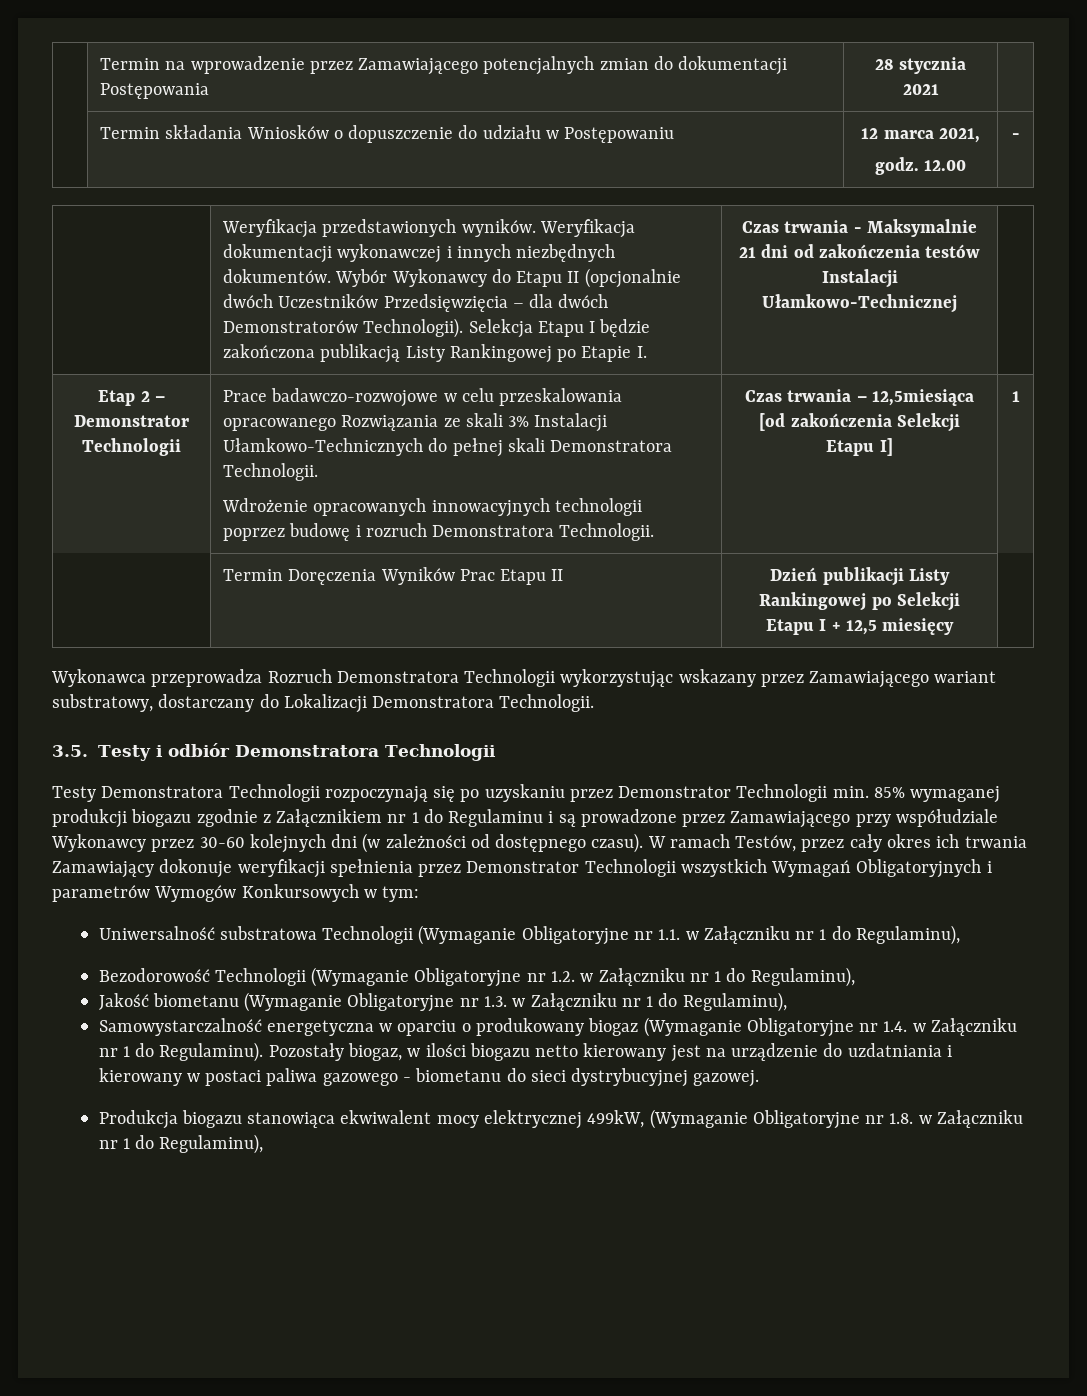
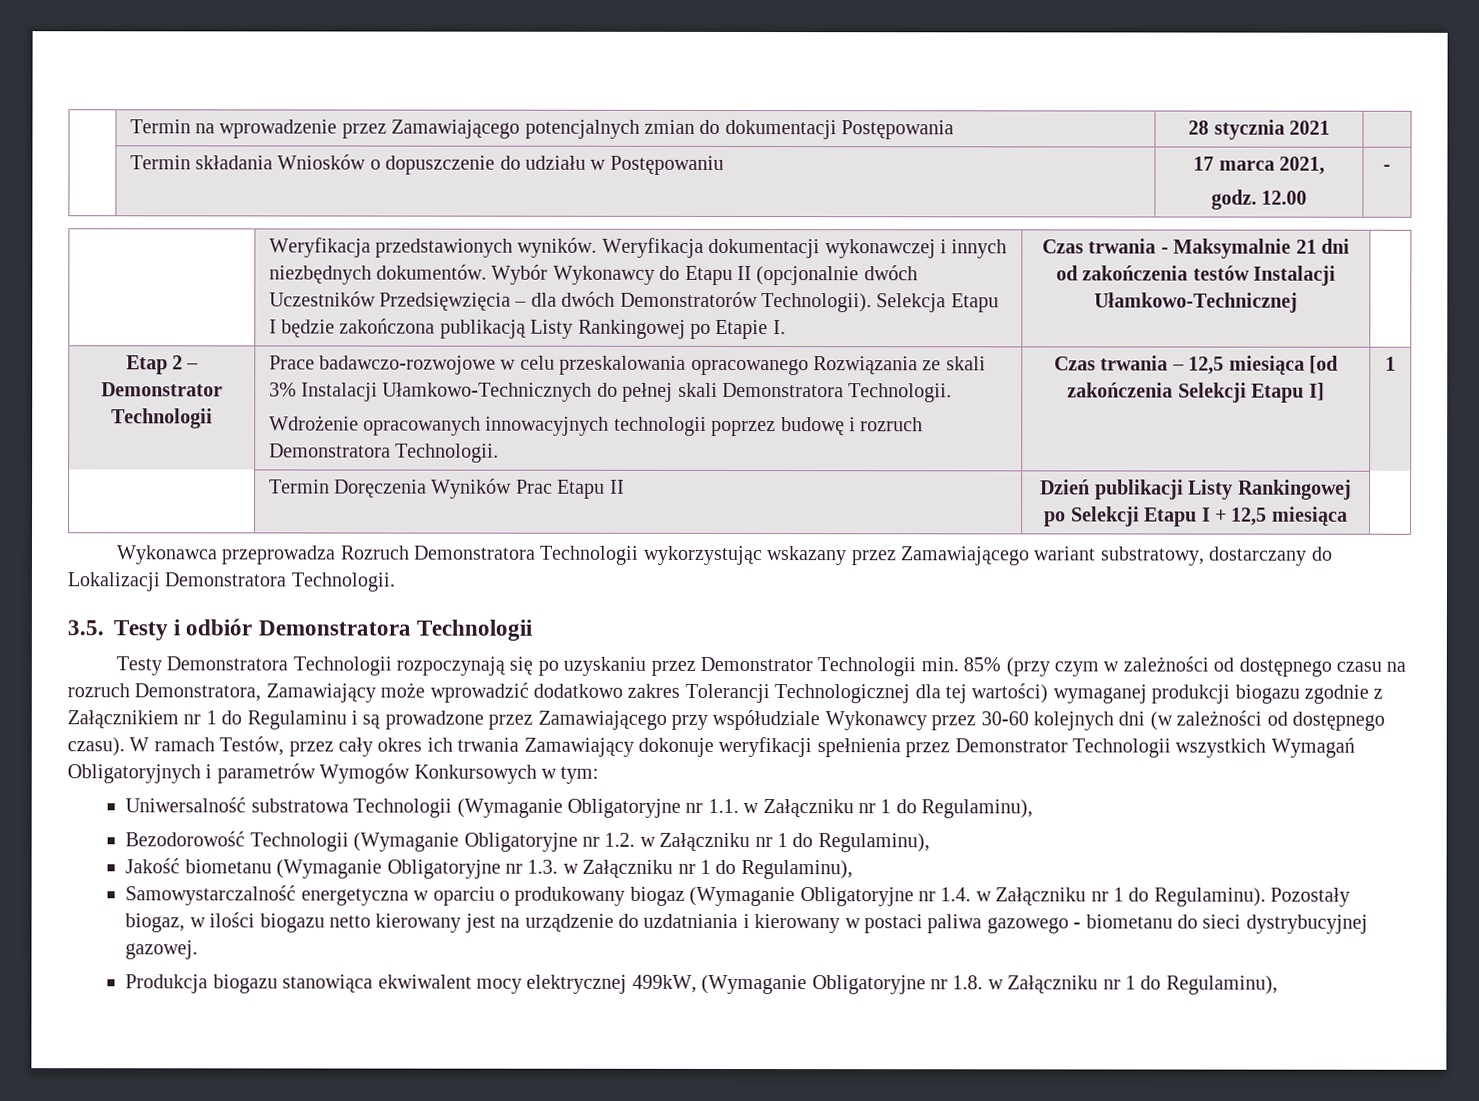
- | Termin składania Wniosków o dopuszczenie do udziału w Postępowaniu | 12 marca 2021,
+ | Termin składania Wniosków o dopuszczenie do udziału w Postępowaniu | 17 marca 2021,
- Czas trwania – 12,5miesiąca [od zakończenia Selekcji Etapu I]
+ Czas trwania – 12,5 miesiąca [od zakończenia Selekcji Etapu I]
- | Termin Doręczenia Wyników Prac Etapu II | Dzień publikacji Listy Rankingowej po Selekcji Etapu I + 12,5 miesięcy |
+ | Termin Doręczenia Wyników Prac Etapu II | Dzień publikacji Listy Rankingowej po Selekcji Etapu I + 12,5 miesiąca |
- Testy Demonstratora Technologii rozpoczynają się po uzyskaniu przez Demonstrator Technologii min. 85% wymaganej produkcji biogazu zgodnie z Załącznikiem nr 1 do Regulaminu i są prowadzone przez Zamawiającego przy współudziale Wykonawcy przez 30-60 kolejnych dni (w zależności od dostępnego czasu).
+ Testy Demonstratora Technologii rozpoczynają się po uzyskaniu przez Demonstrator Technologii min. 85% (przy czym w zależności od dostępnego czasu na rozruch Demonstratora, Zamawiający może wprowadzić dodatkowo zakres Tolerancji Technologicznej dla tej wartości) wymaganej produkcji biogazu zgodnie z Załącznikiem nr 1 do Regulaminu i są prowadzone przez Zamawiającego przy współudziale Wykonawcy przez 30-60 kolejnych dni (w zależności od dostępnego czasu).

